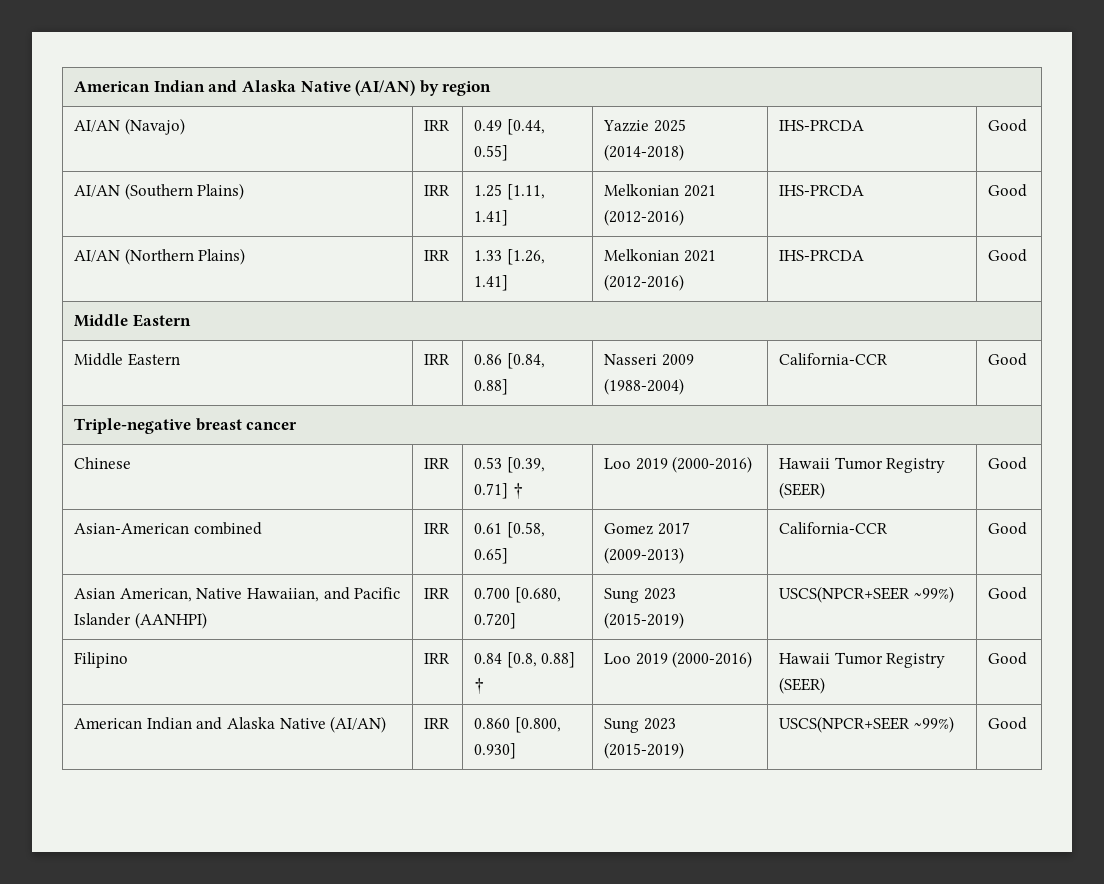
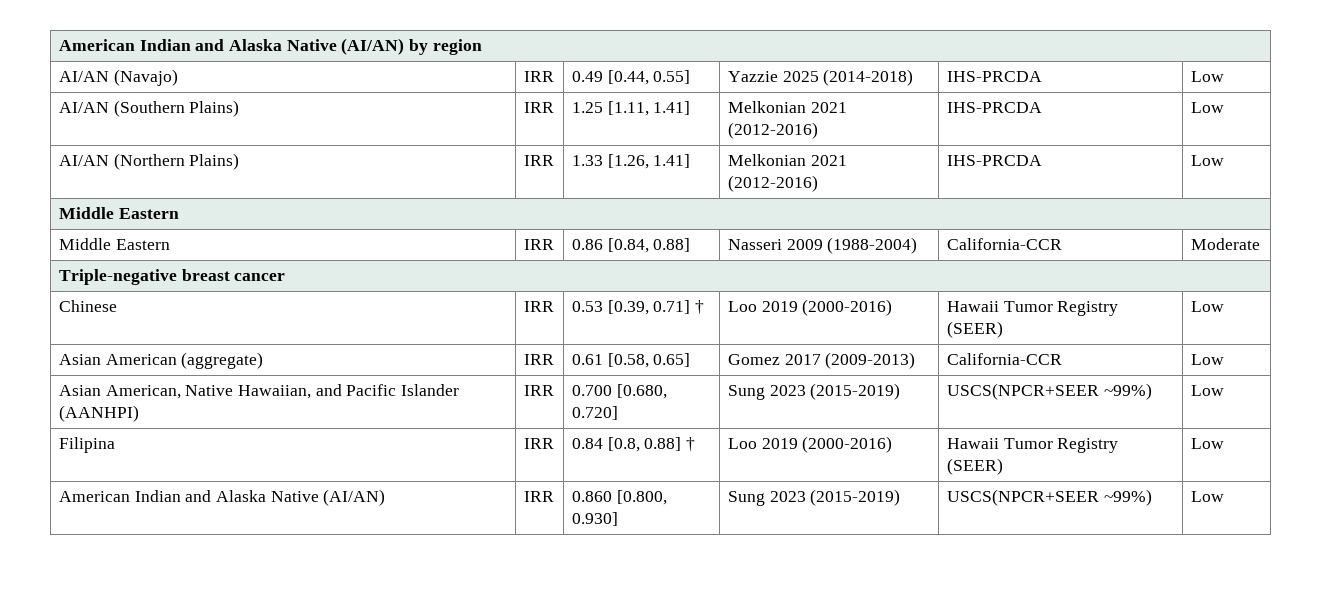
- AI/AN (Navajo) | IRR | 0.49 [0.44, 0.55] | Yazzie 2025 (2014-2018) | IHS-PRCDA | Good
+ AI/AN (Navajo) | IRR | 0.49 [0.44, 0.55] | Yazzie 2025 (2014-2018) | IHS-PRCDA | Low
- AI/AN (Southern Plains) | IRR | 1.25 [1.11, 1.41] | Melkonian 2021 (2012-2016) | IHS-PRCDA | Good
+ AI/AN (Southern Plains) | IRR | 1.25 [1.11, 1.41] | Melkonian 2021 (2012-2016) | IHS-PRCDA | Low
- AI/AN (Northern Plains) | IRR | 1.33 [1.26, 1.41] | Melkonian 2021 (2012-2016) | IHS-PRCDA | Good
+ AI/AN (Northern Plains) | IRR | 1.33 [1.26, 1.41] | Melkonian 2021 (2012-2016) | IHS-PRCDA | Low
- Middle Eastern | IRR | 0.86 [0.84, 0.88] | Nasseri 2009 (1988-2004) | California-CCR | Good
+ Middle Eastern | IRR | 0.86 [0.84, 0.88] | Nasseri 2009 (1988-2004) | California-CCR | Moderate
- Chinese | IRR | 0.53 [0.39, 0.71] † | Loo 2019 (2000-2016) | Hawaii Tumor Registry (SEER) | Good
- Asian-American combined | IRR | 0.61 [0.58, 0.65] | Gomez 2017 (2009-2013) | California-CCR | Good
+ Chinese | IRR | 0.53 [0.39, 0.71] † | Loo 2019 (2000-2016) | Hawaii Tumor Registry (SEER) | Low
+ Asian American (aggregate) | IRR | 0.61 [0.58, 0.65] | Gomez 2017 (2009-2013) | California-CCR | Low
- Asian American, Native Hawaiian, and Pacific Islander (AANHPI) | IRR | 0.700 [0.680, 0.720] | Sung 2023 (2015-2019) | USCS(NPCR+SEER ~99%) | Good
- Filipino | IRR | 0.84 [0.8, 0.88] † | Loo 2019 (2000-2016) | Hawaii Tumor Registry (SEER) | Good
+ Asian American, Native Hawaiian, and Pacific Islander (AANHPI) | IRR | 0.700 [0.680, 0.720] | Sung 2023 (2015-2019) | USCS(NPCR+SEER ~99%) | Low
+ Filipina | IRR | 0.84 [0.8, 0.88] † | Loo 2019 (2000-2016) | Hawaii Tumor Registry (SEER) | Low
- American Indian and Alaska Native (AI/AN) | IRR | 0.860 [0.800, 0.930] | Sung 2023 (2015-2019) | USCS(NPCR+SEER ~99%) | Good
+ American Indian and Alaska Native (AI/AN) | IRR | 0.860 [0.800, 0.930] | Sung 2023 (2015-2019) | USCS(NPCR+SEER ~99%) | Low

